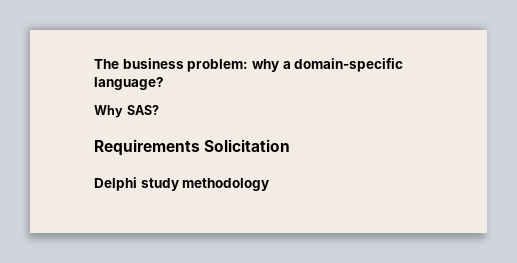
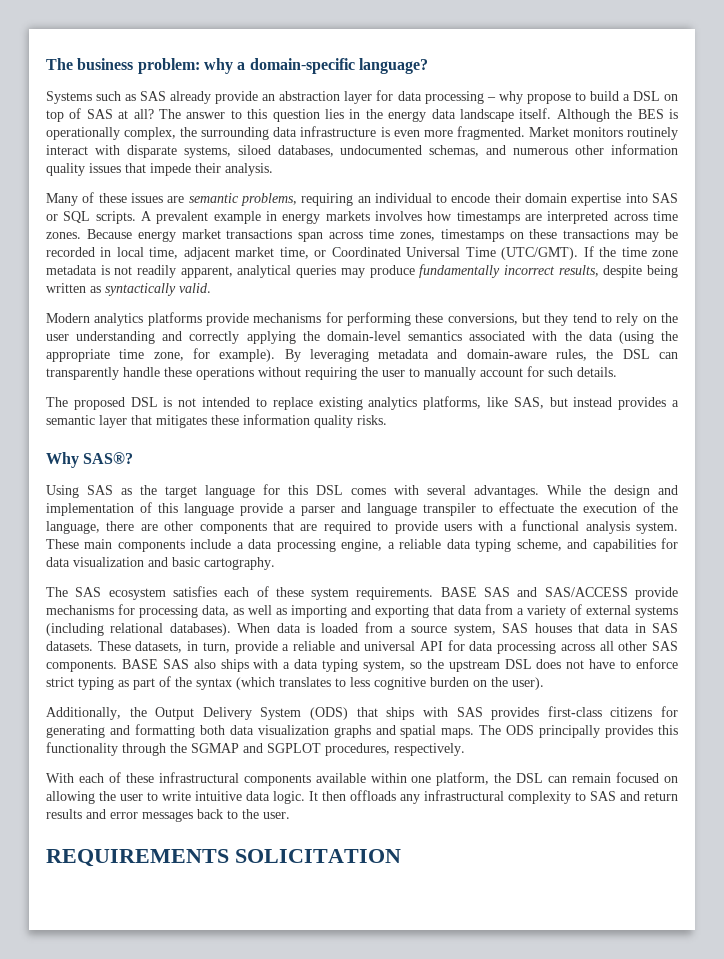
- Why SAS?
- Requirements Solicitation
- Delphi study methodology
+ Systems such as SAS already provide an abstraction layer for data processing – why propose to build a DSL on top of SAS at all? The answer to this question lies in the energy data landscape itself. Although the BES is operationally complex, the surrounding data infrastructure is even more fragmented. Market monitors routinely interact with disparate systems, siloed databases, undocumented schemas, and numerous other information quality issues that impede their analysis.
+ Many of these issues are semantic problems, requiring an individual to encode their domain expertise into SAS or SQL scripts. A prevalent example in energy markets involves how timestamps are interpreted across time zones. Because energy market transactions span across time zones, timestamps on these transactions may be recorded in local time, adjacent market time, or Coordinated Universal Time (UTC/GMT). If the time zone metadata is not readily apparent, analytical queries may produce fundamentally incorrect results, despite being written as syntactically valid.
+ Modern analytics platforms provide mechanisms for performing these conversions, but they tend to rely on the user understanding and correctly applying the domain-level semantics associated with the data (using the appropriate time zone, for example). By leveraging metadata and domain-aware rules, the DSL can transparently handle these operations without requiring the user to manually account for such details.
+ The proposed DSL is not intended to replace existing analytics platforms, like SAS, but instead provides a semantic layer that mitigates these information quality risks.
+ Why SAS®?
+ Using SAS as the target language for this DSL comes with several advantages. While the design and implementation of this language provide a parser and language transpiler to effectuate the execution of the language, there are other components that are required to provide users with a functional analysis system. These main components include a data processing engine, a reliable data typing scheme, and capabilities for data visualization and basic cartography.
+ The SAS ecosystem satisfies each of these system requirements. BASE SAS and SAS/ACCESS provide mechanisms for processing data, as well as importing and exporting that data from a variety of external systems (including relational databases). When data is loaded from a source system, SAS houses that data in SAS datasets. These datasets, in turn, provide a reliable and universal API for data processing across all other SAS components. BASE SAS also ships with a data typing system, so the upstream DSL does not have to enforce strict typing as part of the syntax (which translates to less cognitive burden on the user).
+ Additionally, the Output Delivery System (ODS) that ships with SAS provides first-class citizens for generating and formatting both data visualization graphs and spatial maps. The ODS principally provides this functionality through the SGMAP and SGPLOT procedures, respectively.
+ With each of these infrastructural components available within one platform, the DSL can remain focused on allowing the user to write intuitive data logic. It then offloads any infrastructural complexity to SAS and return results and error messages back to the user.
+ REQUIREMENTS SOLICITATION

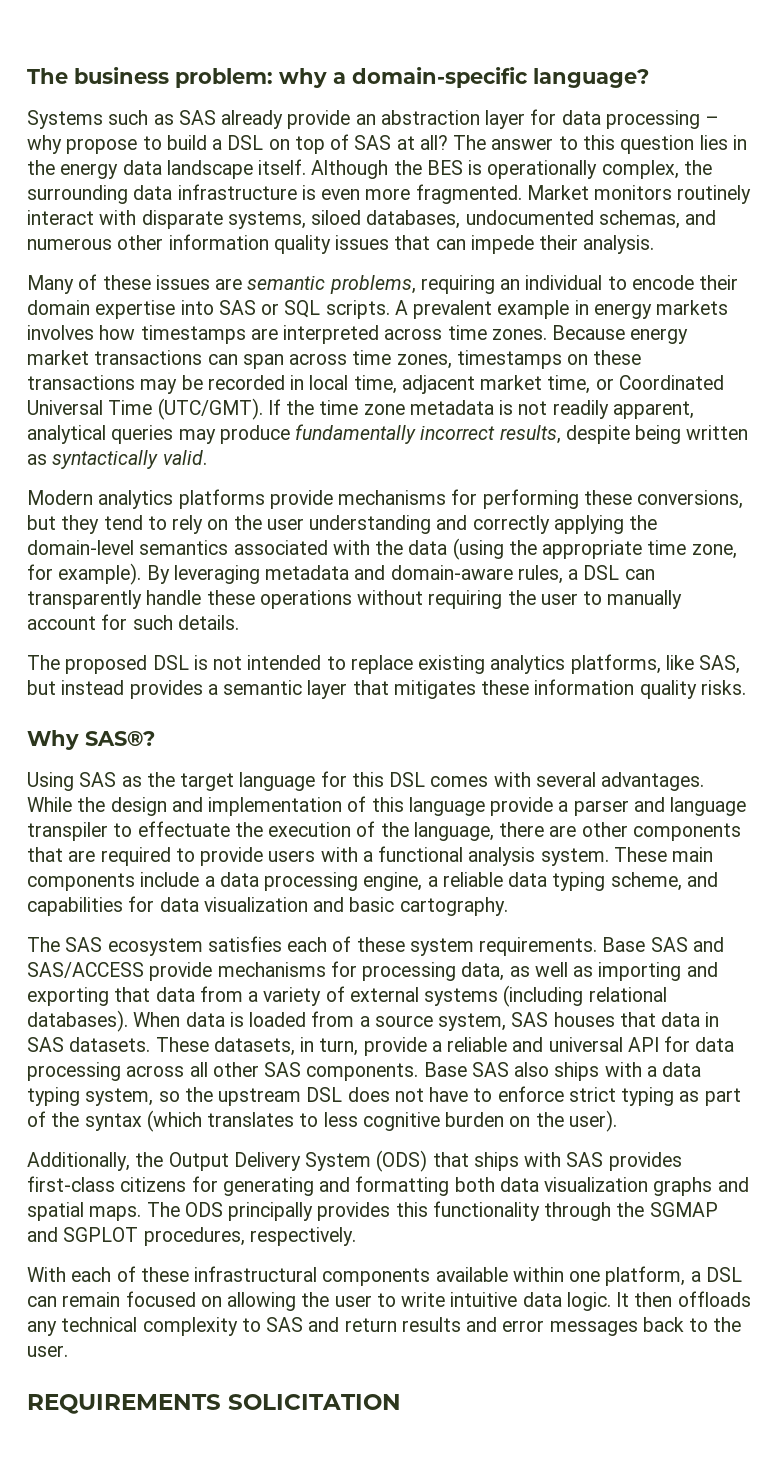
- Market monitors routinely interact with disparate systems, siloed databases, undocumented schemas, and numerous other information quality issues that impede their analysis.
+ Market monitors routinely interact with disparate systems, siloed databases, undocumented schemas, and numerous other information quality issues that can impede their analysis.
- Because energy market transactions span across time zones, timestamps on these transactions may be recorded in local time, adjacent market time, or Coordinated Universal Time (UTC/GMT).
+ Because energy market transactions can span across time zones, timestamps on these transactions may be recorded in local time, adjacent market time, or Coordinated Universal Time (UTC/GMT).
- By leveraging metadata and domain-aware rules, the DSL can transparently handle these operations without requiring the user to manually account for such details.
+ By leveraging metadata and domain-aware rules, a DSL can transparently handle these operations without requiring the user to manually account for such details.
- BASE SAS and SAS/ACCESS provide mechanisms for processing data, as well as importing and exporting that data from a variety of external systems (including relational databases).
+ Base SAS and SAS/ACCESS provide mechanisms for processing data, as well as importing and exporting that data from a variety of external systems (including relational databases).
- BASE SAS also ships with a data typing system, so the upstream DSL does not have to enforce strict typing as part of the syntax (which translates to less cognitive burden on the user).
+ Base SAS also ships with a data typing system, so the upstream DSL does not have to enforce strict typing as part of the syntax (which translates to less cognitive burden on the user).
- With each of these infrastructural components available within one platform, the DSL can remain focused on allowing the user to write intuitive data logic.
+ With each of these infrastructural components available within one platform, a DSL can remain focused on allowing the user to write intuitive data logic.
- It then offloads any infrastructural complexity to SAS and return results and error messages back to the user.
+ It then offloads any technical complexity to SAS and return results and error messages back to the user.

